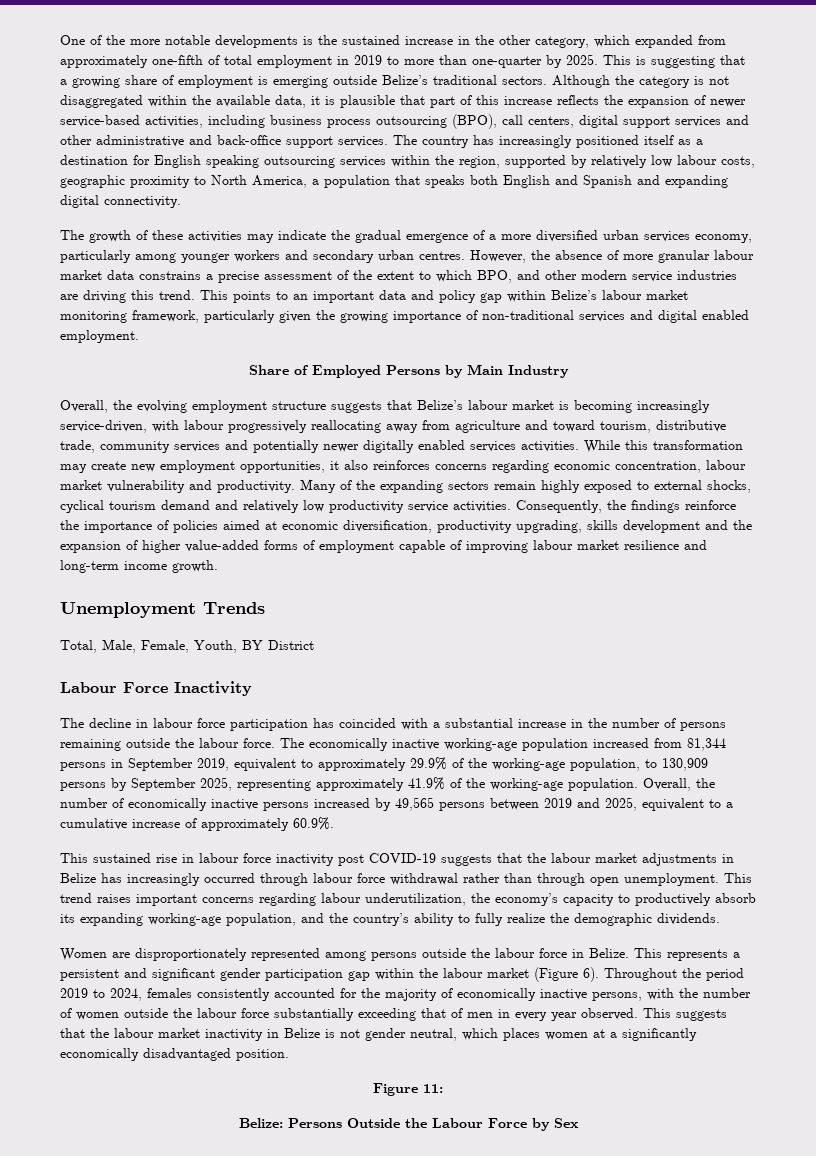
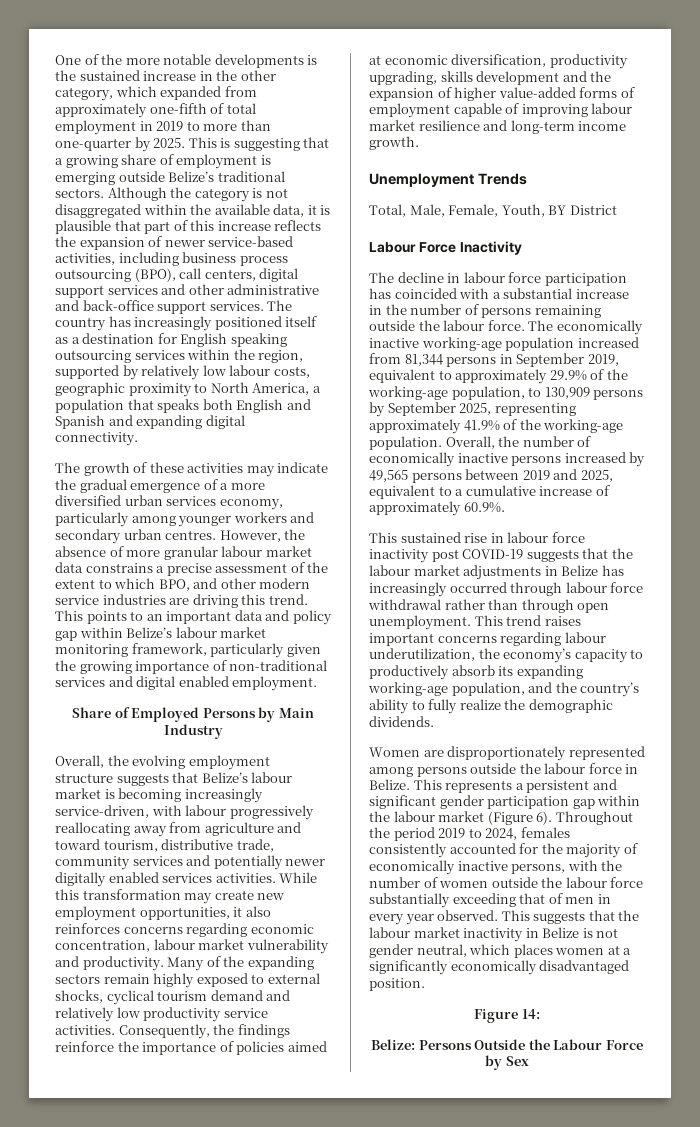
- Figure 11:
+ Figure 14:

